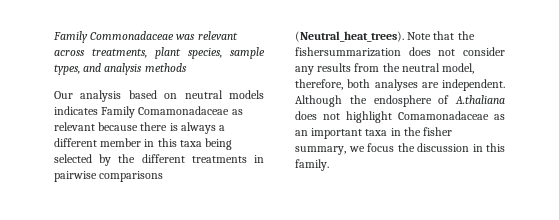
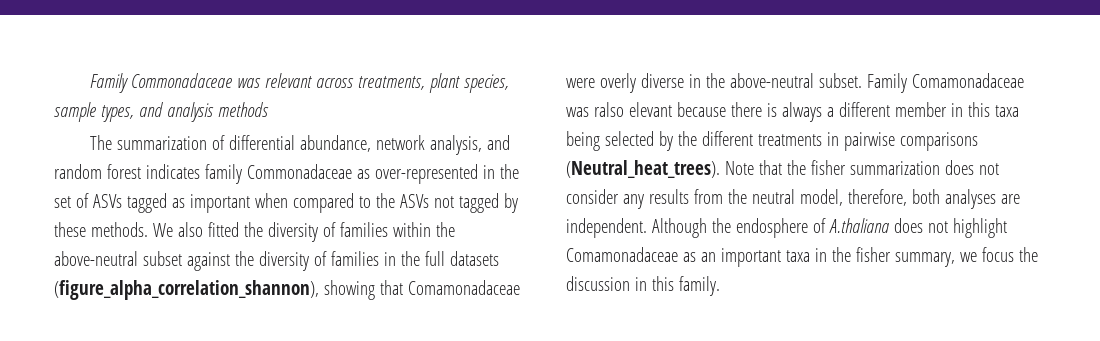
- Our analysis based on neutral models indicates Family Comamonadaceae as relevant because there is always a different member in this taxa being selected by the different treatments in pairwise comparisons (Neutral_heat_trees).
+ The summarization of differential abundance, network analysis, and random forest indicates family Commonadaceae as over-represented in the set of ASVs tagged as important when compared to the ASVs not tagged by these methods. We also fitted the diversity of families within the above-neutral subset against the diversity of families in the full datasets (figure_alpha_correlation_shannon), showing that Comamonadaceae were overly diverse in the above-neutral subset. Family Comamonadaceae was ralso elevant because there is always a different member in this taxa being selected by the different treatments in pairwise comparisons (Neutral_heat_trees).
- Note that the fishersummarization does not consider any results from the neutral model, therefore, both analyses are independent.
+ Note that the fisher summarization does not consider any results from the neutral model, therefore, both analyses are independent.

